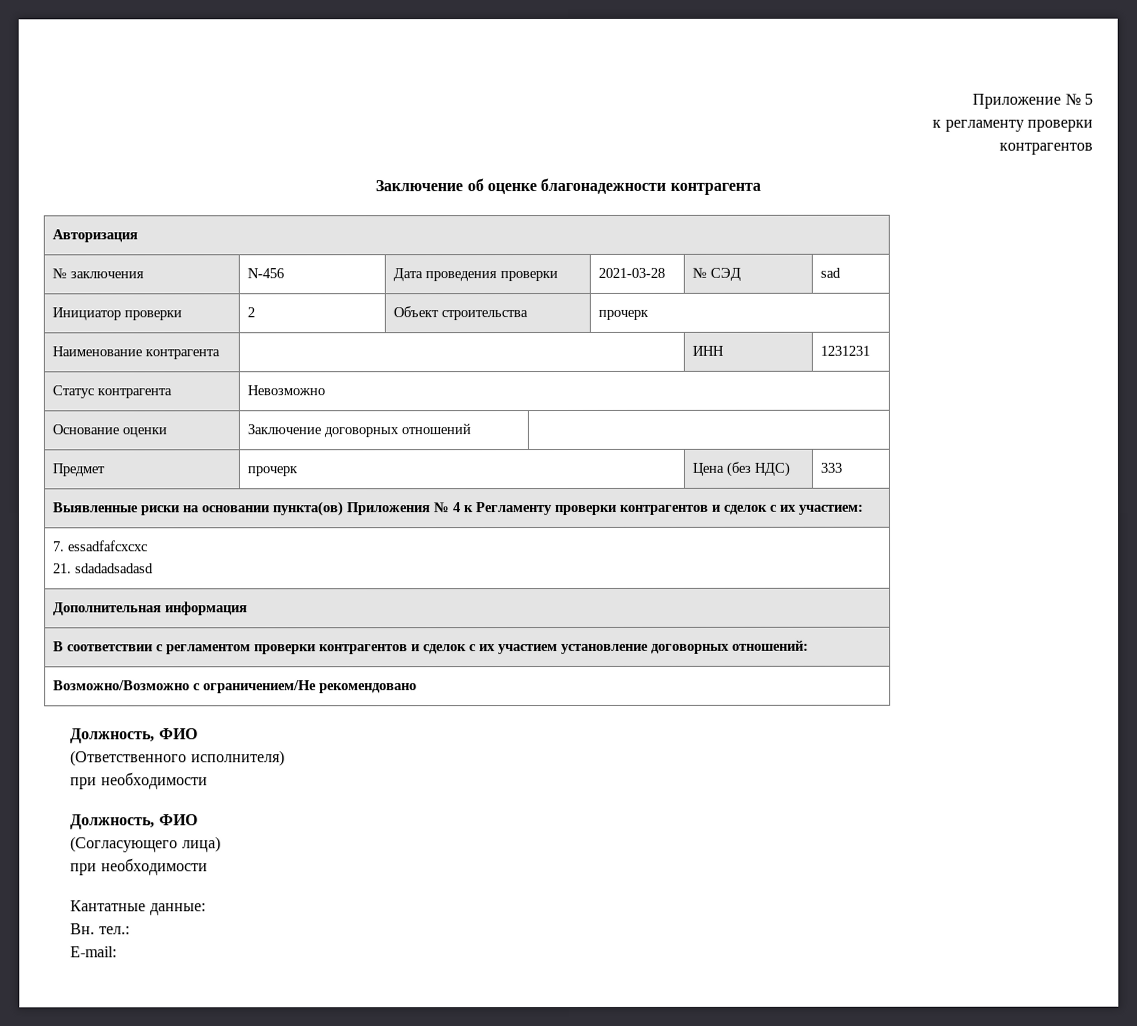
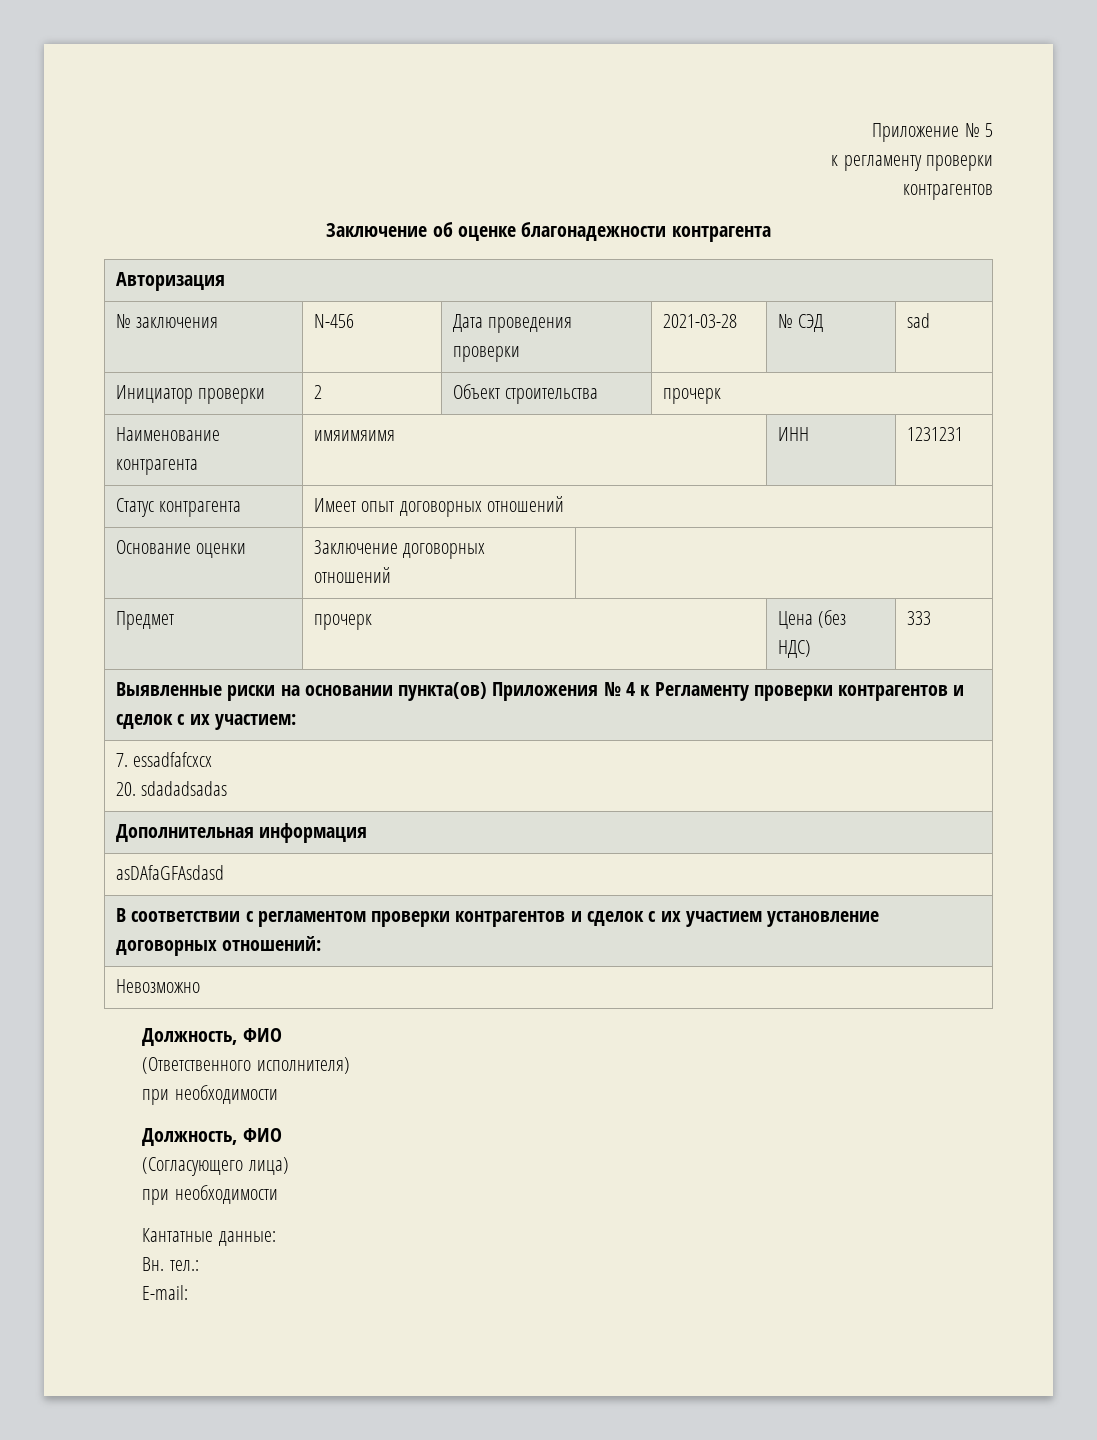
- Наименование контрагента | | ИНН | 1231231
+ Наименование контрагента | имяимяимя | ИНН | 1231231
- Статус контрагента | Невозможно
+ Статус контрагента | Имеет опыт договорных отношений
- 7. essadfafcxcxc
- 21. sdadadsadasd
+ 7. essadfafcxcx
+ 20. sdadadsadas
+ asDAfaGFAsdasd
- Возможно/Возможно с ограничением/Не рекомендовано
+ Невозможно

